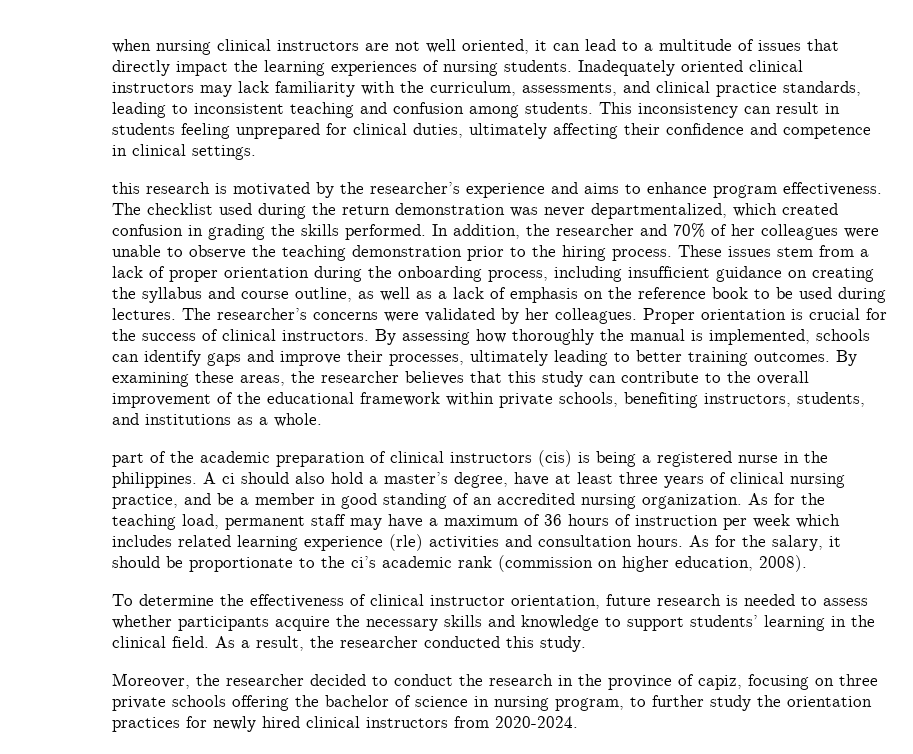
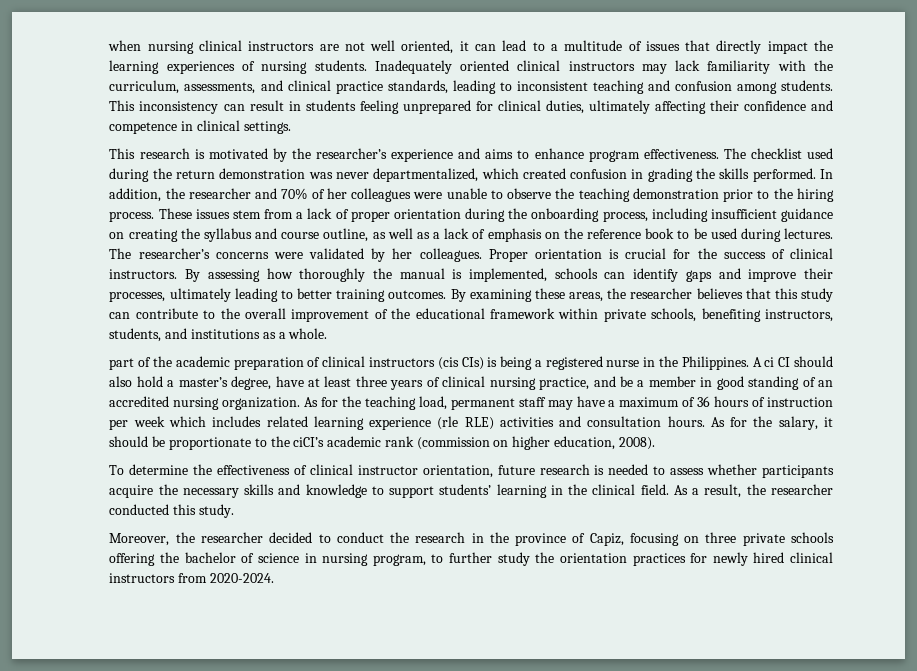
- this research is motivated by the researcher’s experience and aims to enhance program effectiveness.
+ This research is motivated by the researcher’s experience and aims to enhance program effectiveness.
- part of the academic preparation of clinical instructors (cis) is being a registered nurse in the philippines.
+ part of the academic preparation of clinical instructors (cis CIs) is being a registered nurse in the Philippines.
- A ci should also hold a master’s degree, have at least three years of clinical nursing practice, and be a member in good standing of an accredited nursing organization.
+ A ci CI should also hold a master’s degree, have at least three years of clinical nursing practice, and be a member in good standing of an accredited nursing organization.
- As for the teaching load, permanent staff may have a maximum of 36 hours of instruction per week which includes related learning experience (rle) activities and consultation hours.
+ As for the teaching load, permanent staff may have a maximum of 36 hours of instruction per week which includes related learning experience (rle RLE) activities and consultation hours.
- As for the salary, it should be proportionate to the ci’s academic rank (commission on higher education, 2008).
+ As for the salary, it should be proportionate to the ciCI’s academic rank (commission on higher education, 2008).
- Moreover, the researcher decided to conduct the research in the province of capiz, focusing on three private schools offering the bachelor of science in nursing program, to further study the orientation practices for newly hired clinical instructors from 2020-2024.
+ Moreover, the researcher decided to conduct the research in the province of Capiz, focusing on three private schools offering the bachelor of science in nursing program, to further study the orientation practices for newly hired clinical instructors from 2020-2024.

